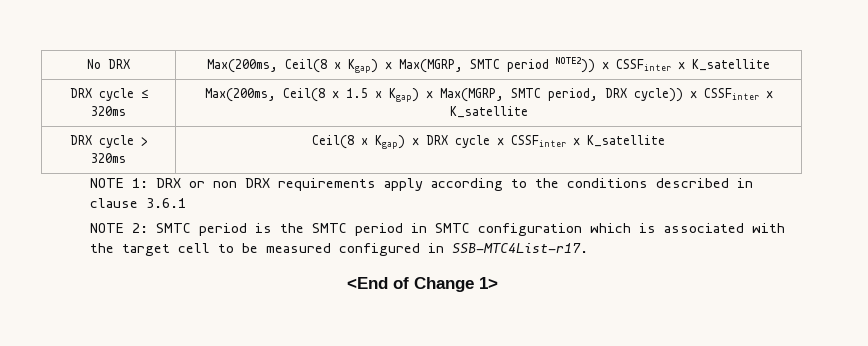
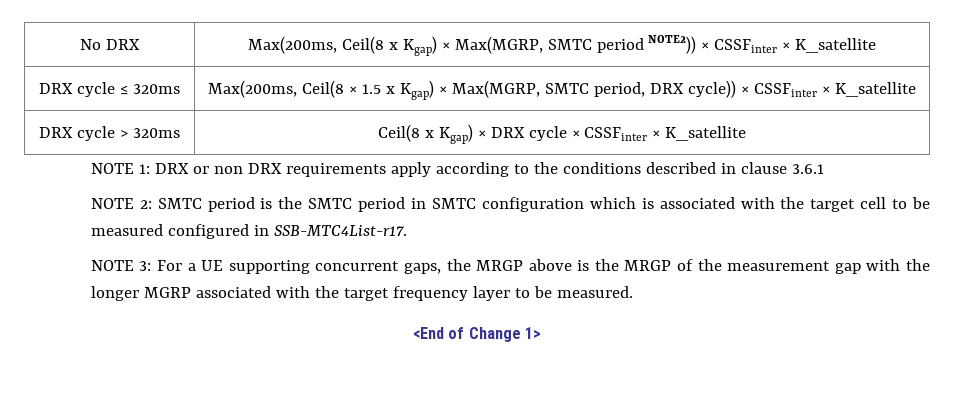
+ NOTE 3: For a UE supporting concurrent gaps, the MRGP above is the MRGP of the measurement gap with the longer MGRP associated with the target frequency layer to be measured.

